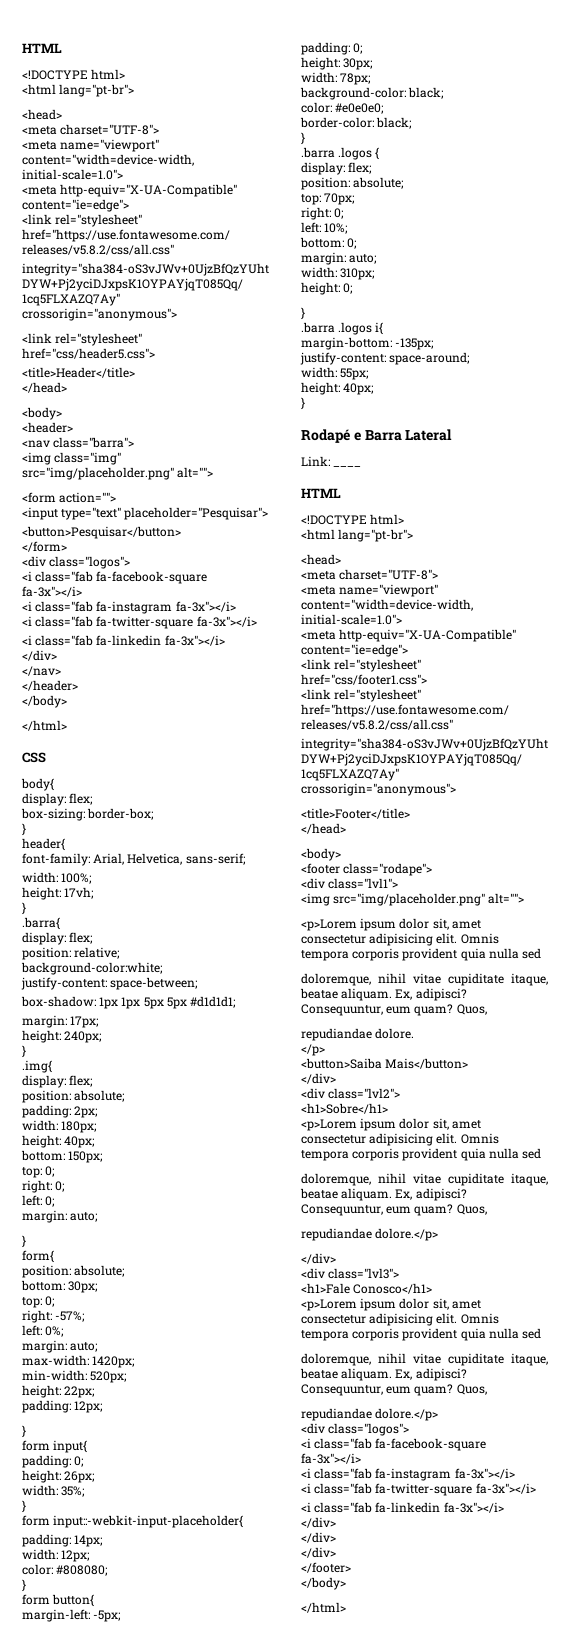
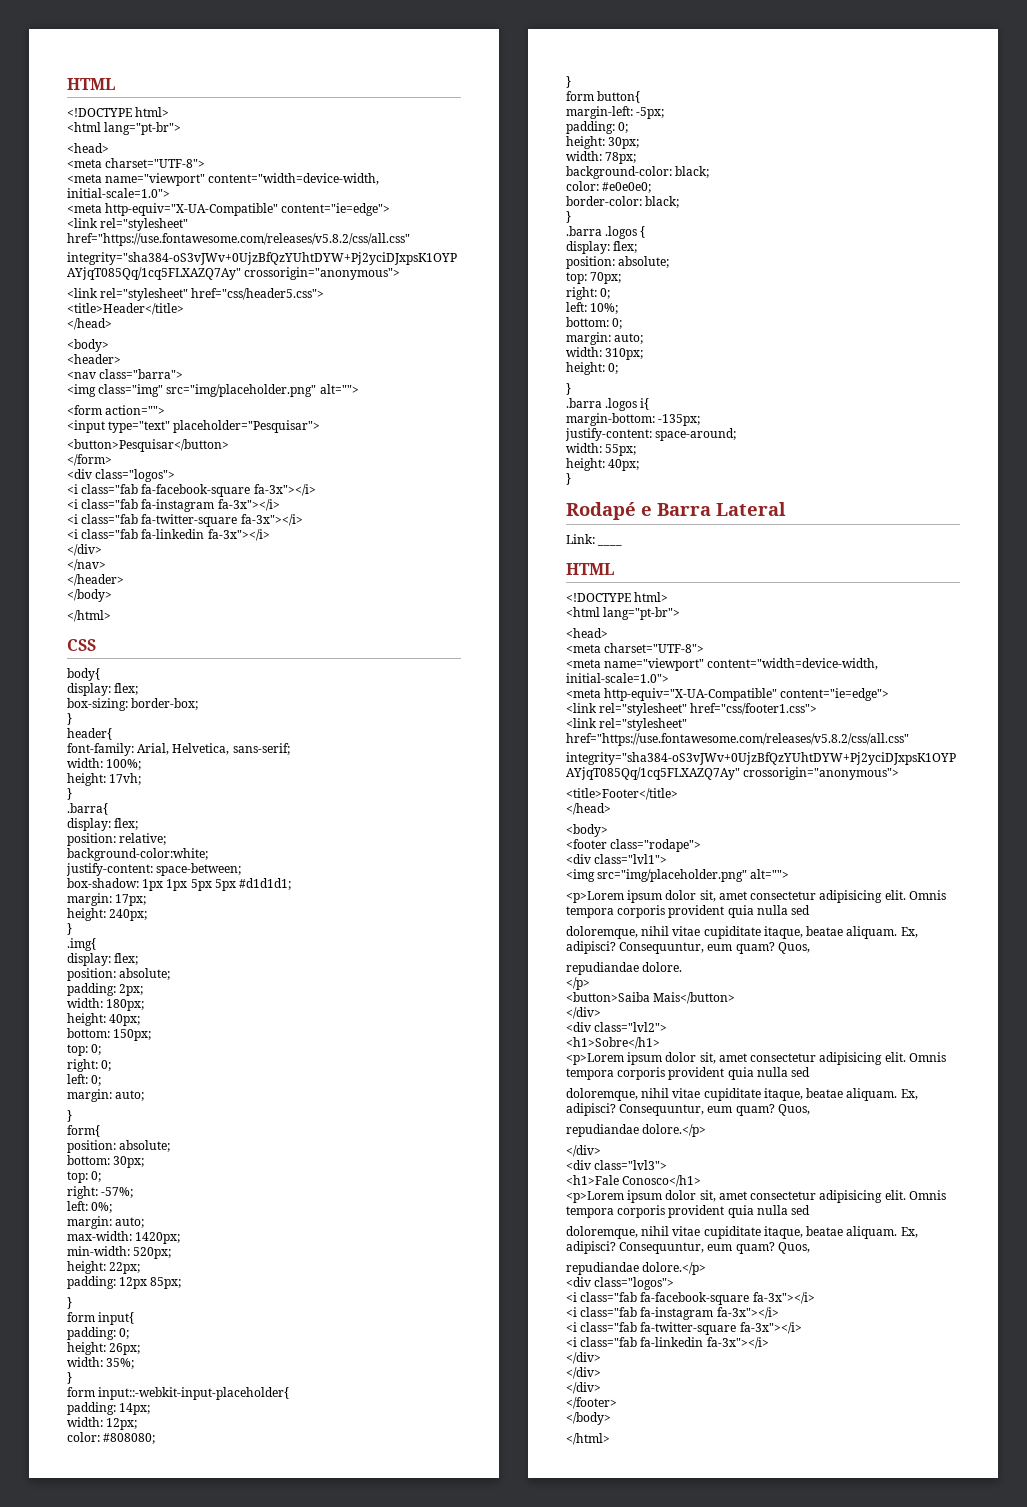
- padding: 12px;
+ padding: 12px 85px;

